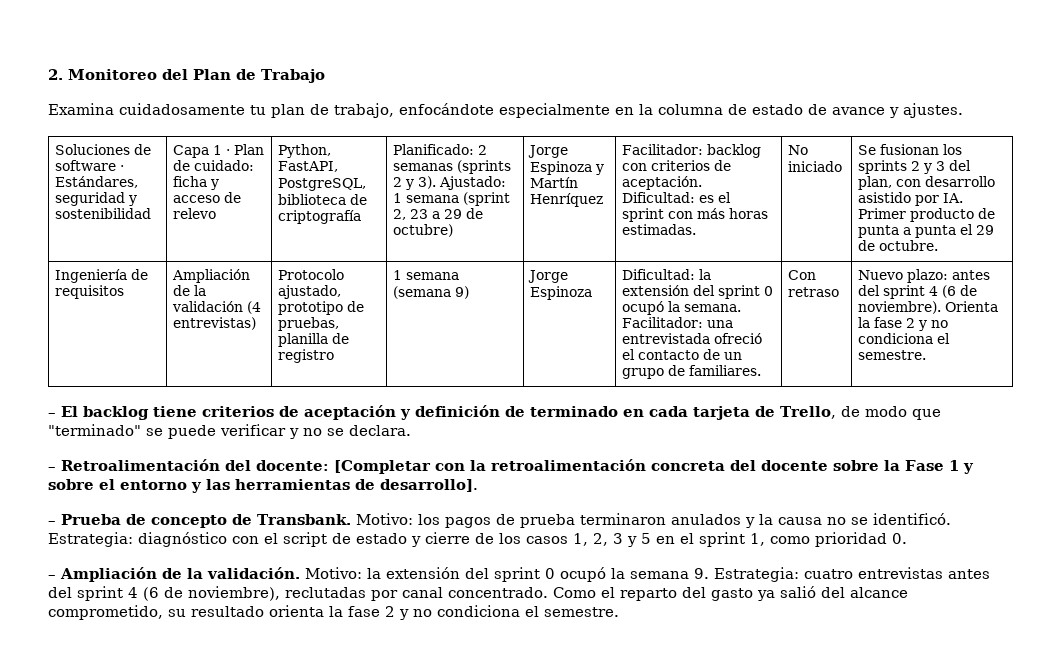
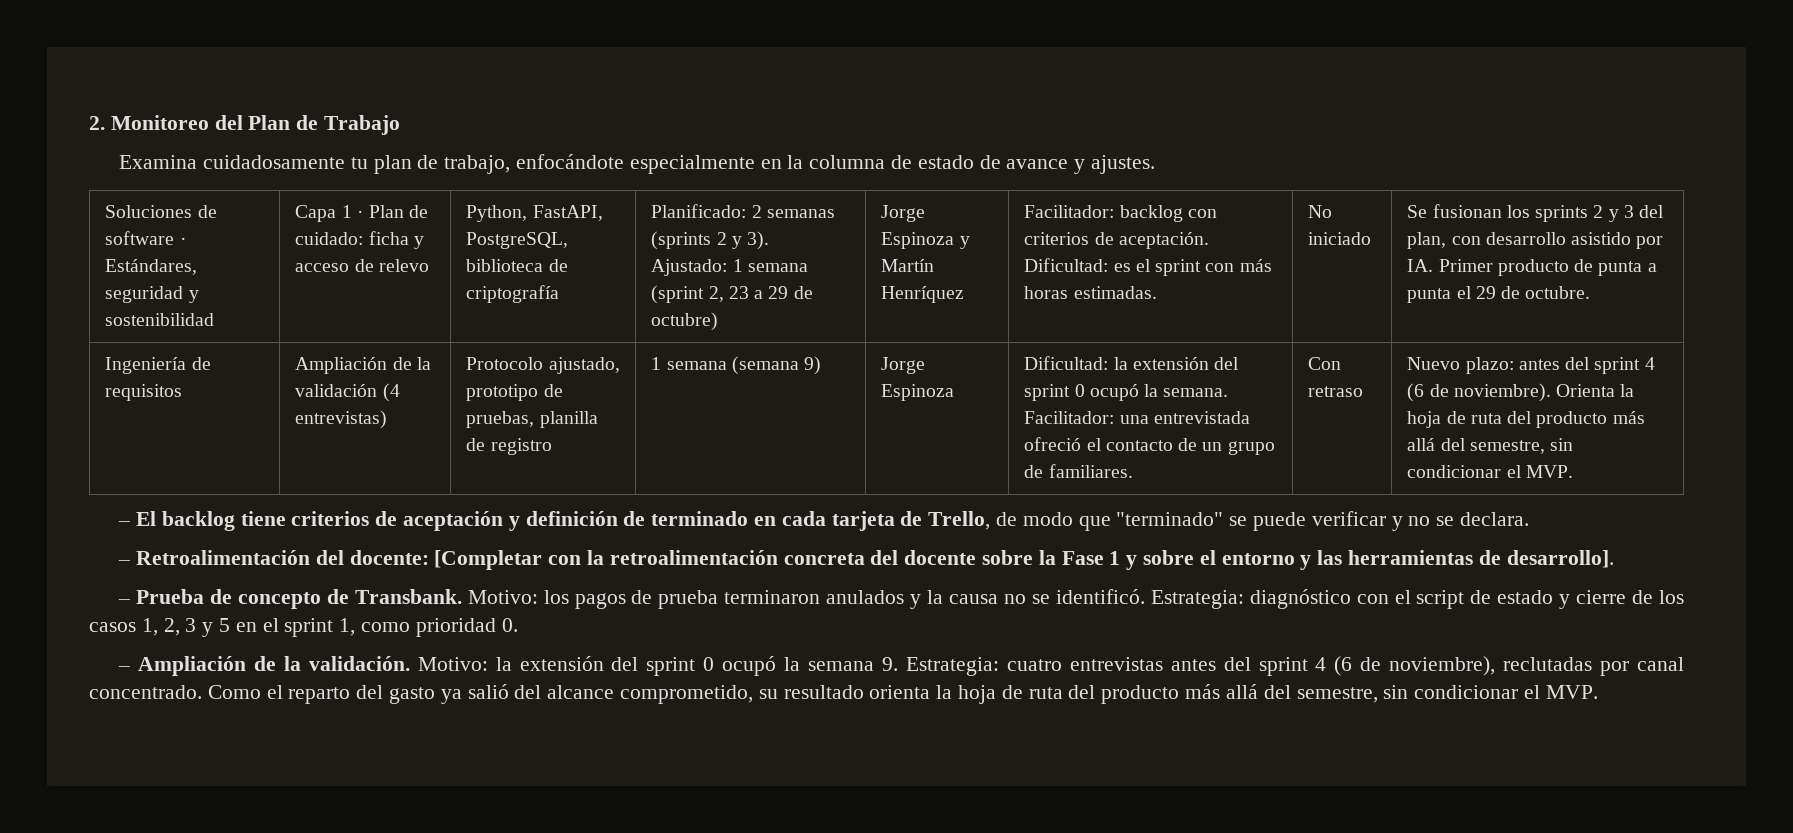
- Orienta la fase 2 y no condiciona el semestre.
+ Orienta la hoja de ruta del producto más allá del semestre, sin condicionar el MVP.
- Como el reparto del gasto ya salió del alcance comprometido, su resultado orienta la fase 2 y no condiciona el semestre.
+ Como el reparto del gasto ya salió del alcance comprometido, su resultado orienta la hoja de ruta del producto más allá del semestre, sin condicionar el MVP.

